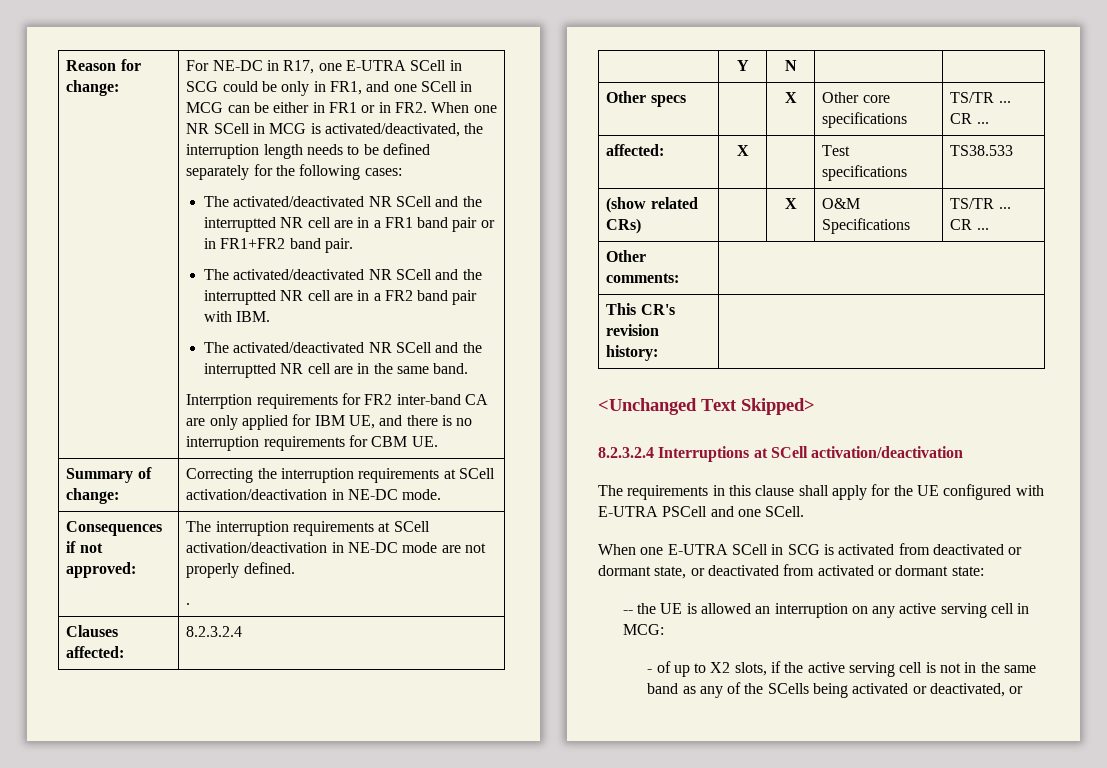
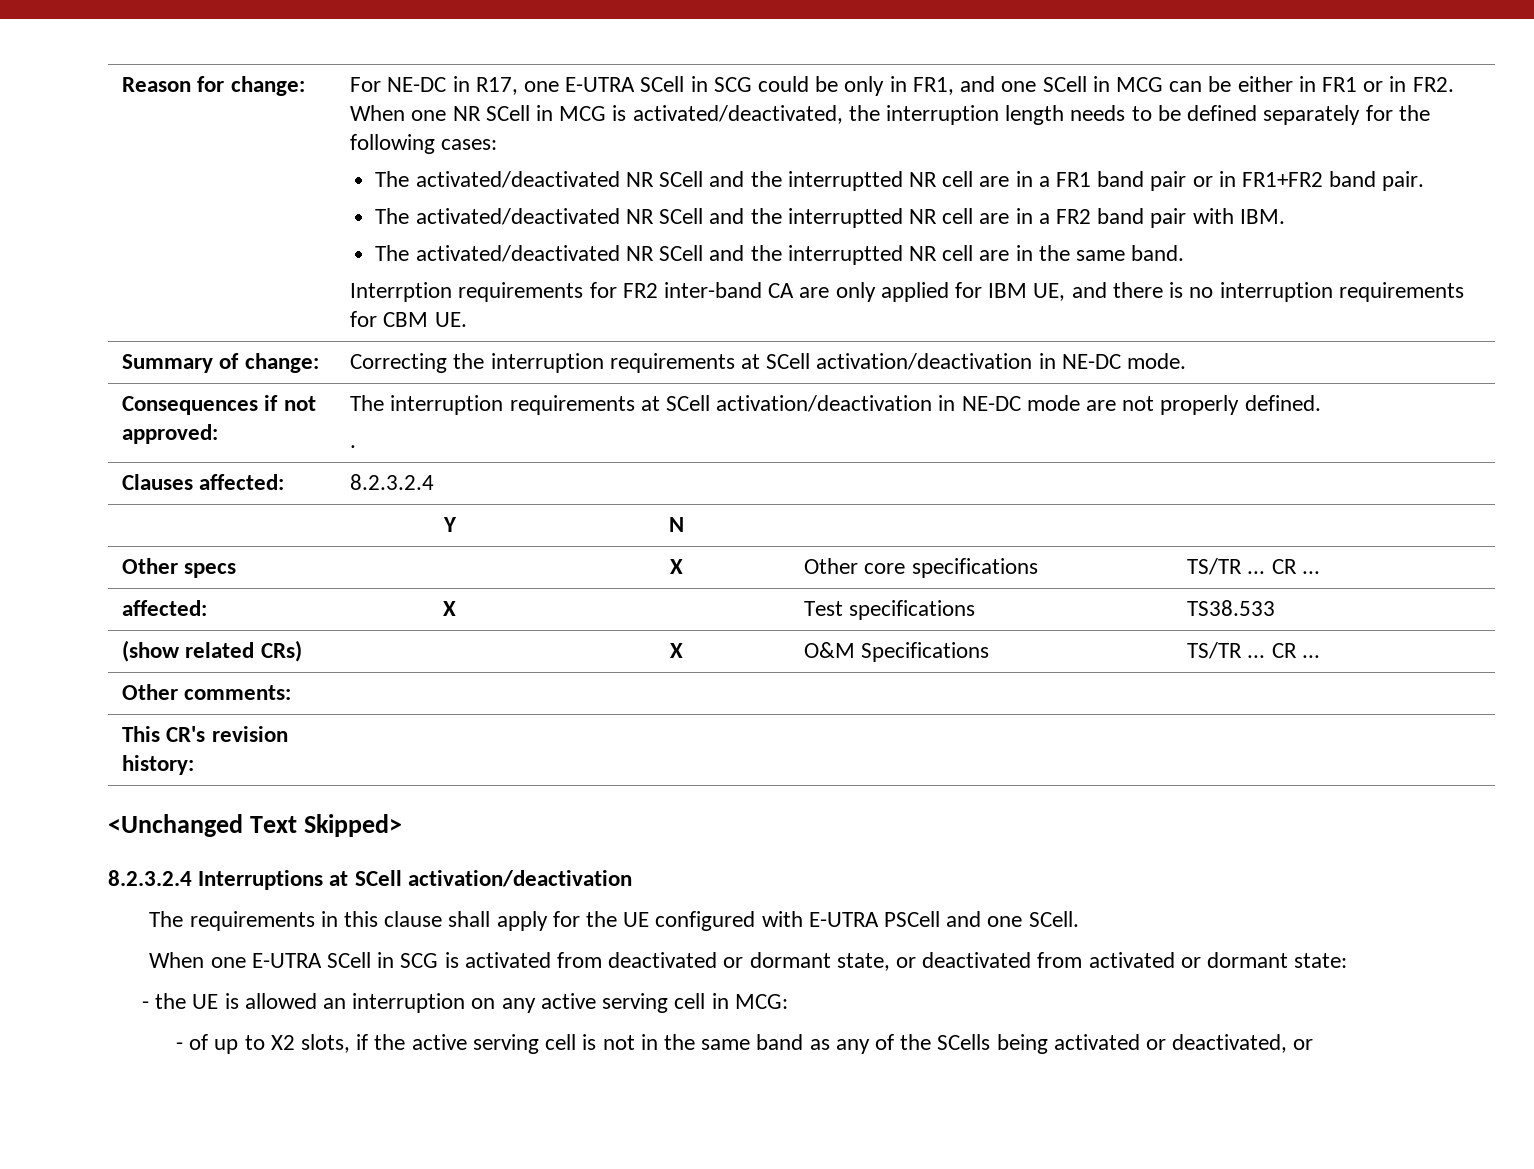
- -- the UE is allowed an interruption on any active serving cell in MCG:
+ - the UE is allowed an interruption on any active serving cell in MCG:

